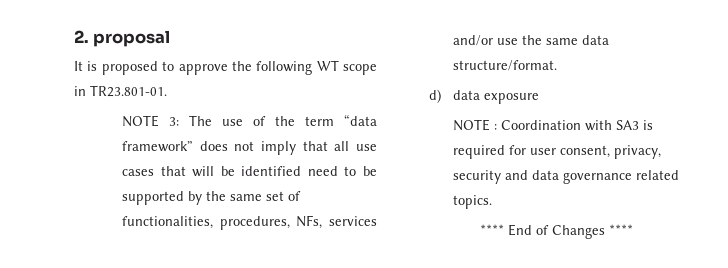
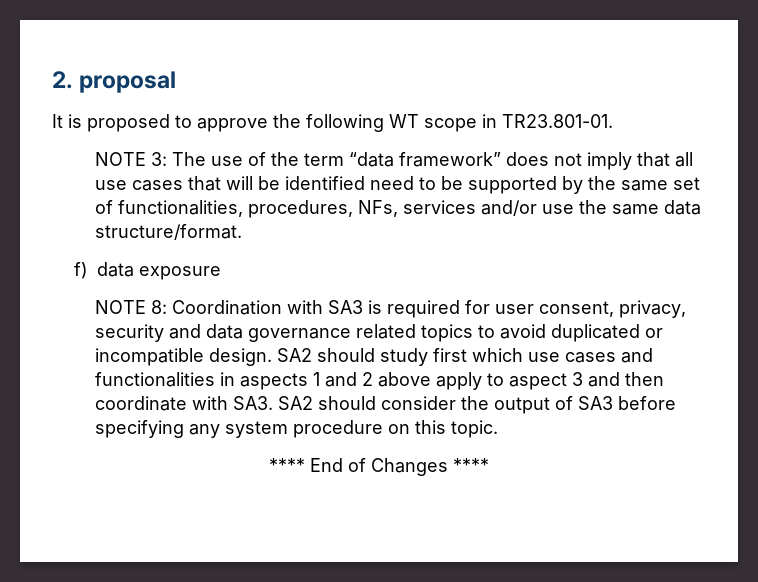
- d) data exposure
+ f) data exposure
- NOTE : Coordination with SA3 is required for user consent, privacy, security and data governance related topics.
+ NOTE 8: Coordination with SA3 is required for user consent, privacy, security and data governance related topics to avoid duplicated or incompatible design. SA2 should study first which use cases and functionalities in aspects 1 and 2 above apply to aspect 3 and then coordinate with SA3. SA2 should consider the output of SA3 before specifying any system procedure on this topic.

